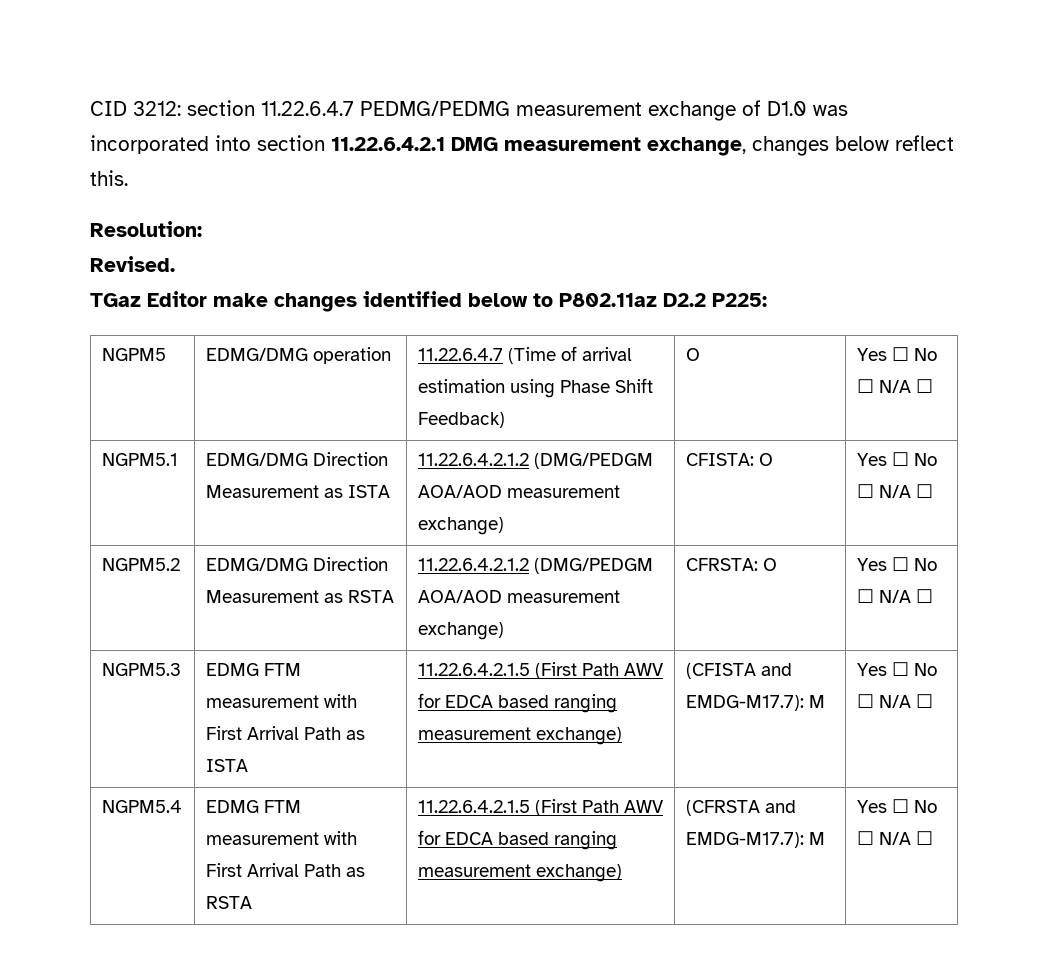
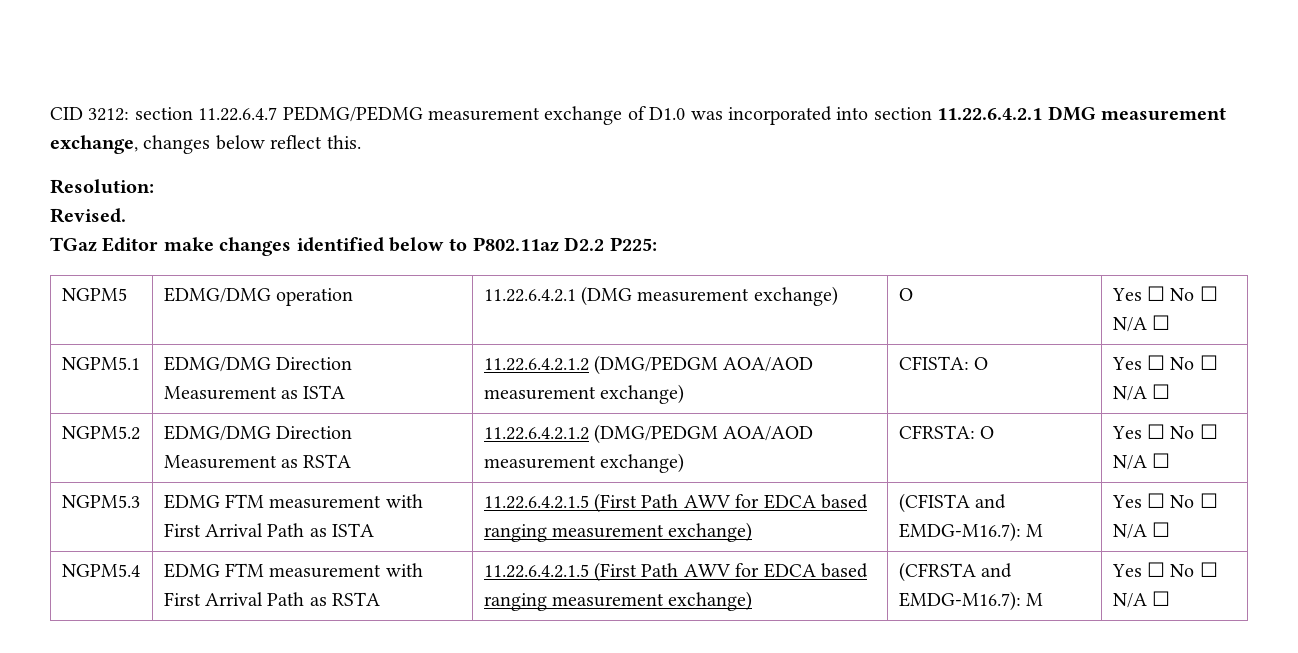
- NGPM5 | EDMG/DMG operation | 11.22.6.4.7 (Time of arrival estimation using Phase Shift Feedback) | O | Yes ☐ No ☐ N/A ☐
+ NGPM5 | EDMG/DMG operation | 11.22.6.4.2.1 (DMG measurement exchange) | O | Yes ☐ No ☐ N/A ☐
- NGPM5.3 | EDMG FTM measurement with First Arrival Path as ISTA | 11.22.6.4.2.1.5 (First Path AWV for EDCA based ranging measurement exchange) | (CFISTA and EMDG-M17.7): M | Yes ☐ No ☐ N/A ☐
+ NGPM5.3 | EDMG FTM measurement with First Arrival Path as ISTA | 11.22.6.4.2.1.5 (First Path AWV for EDCA based ranging measurement exchange) | (CFISTA and EMDG-M16.7): M | Yes ☐ No ☐ N/A ☐
- NGPM5.4 | EDMG FTM measurement with First Arrival Path as RSTA | 11.22.6.4.2.1.5 (First Path AWV for EDCA based ranging measurement exchange) | (CFRSTA and EMDG-M17.7): M | Yes ☐ No ☐ N/A ☐
+ NGPM5.4 | EDMG FTM measurement with First Arrival Path as RSTA | 11.22.6.4.2.1.5 (First Path AWV for EDCA based ranging measurement exchange) | (CFRSTA and EMDG-M16.7): M | Yes ☐ No ☐ N/A ☐

